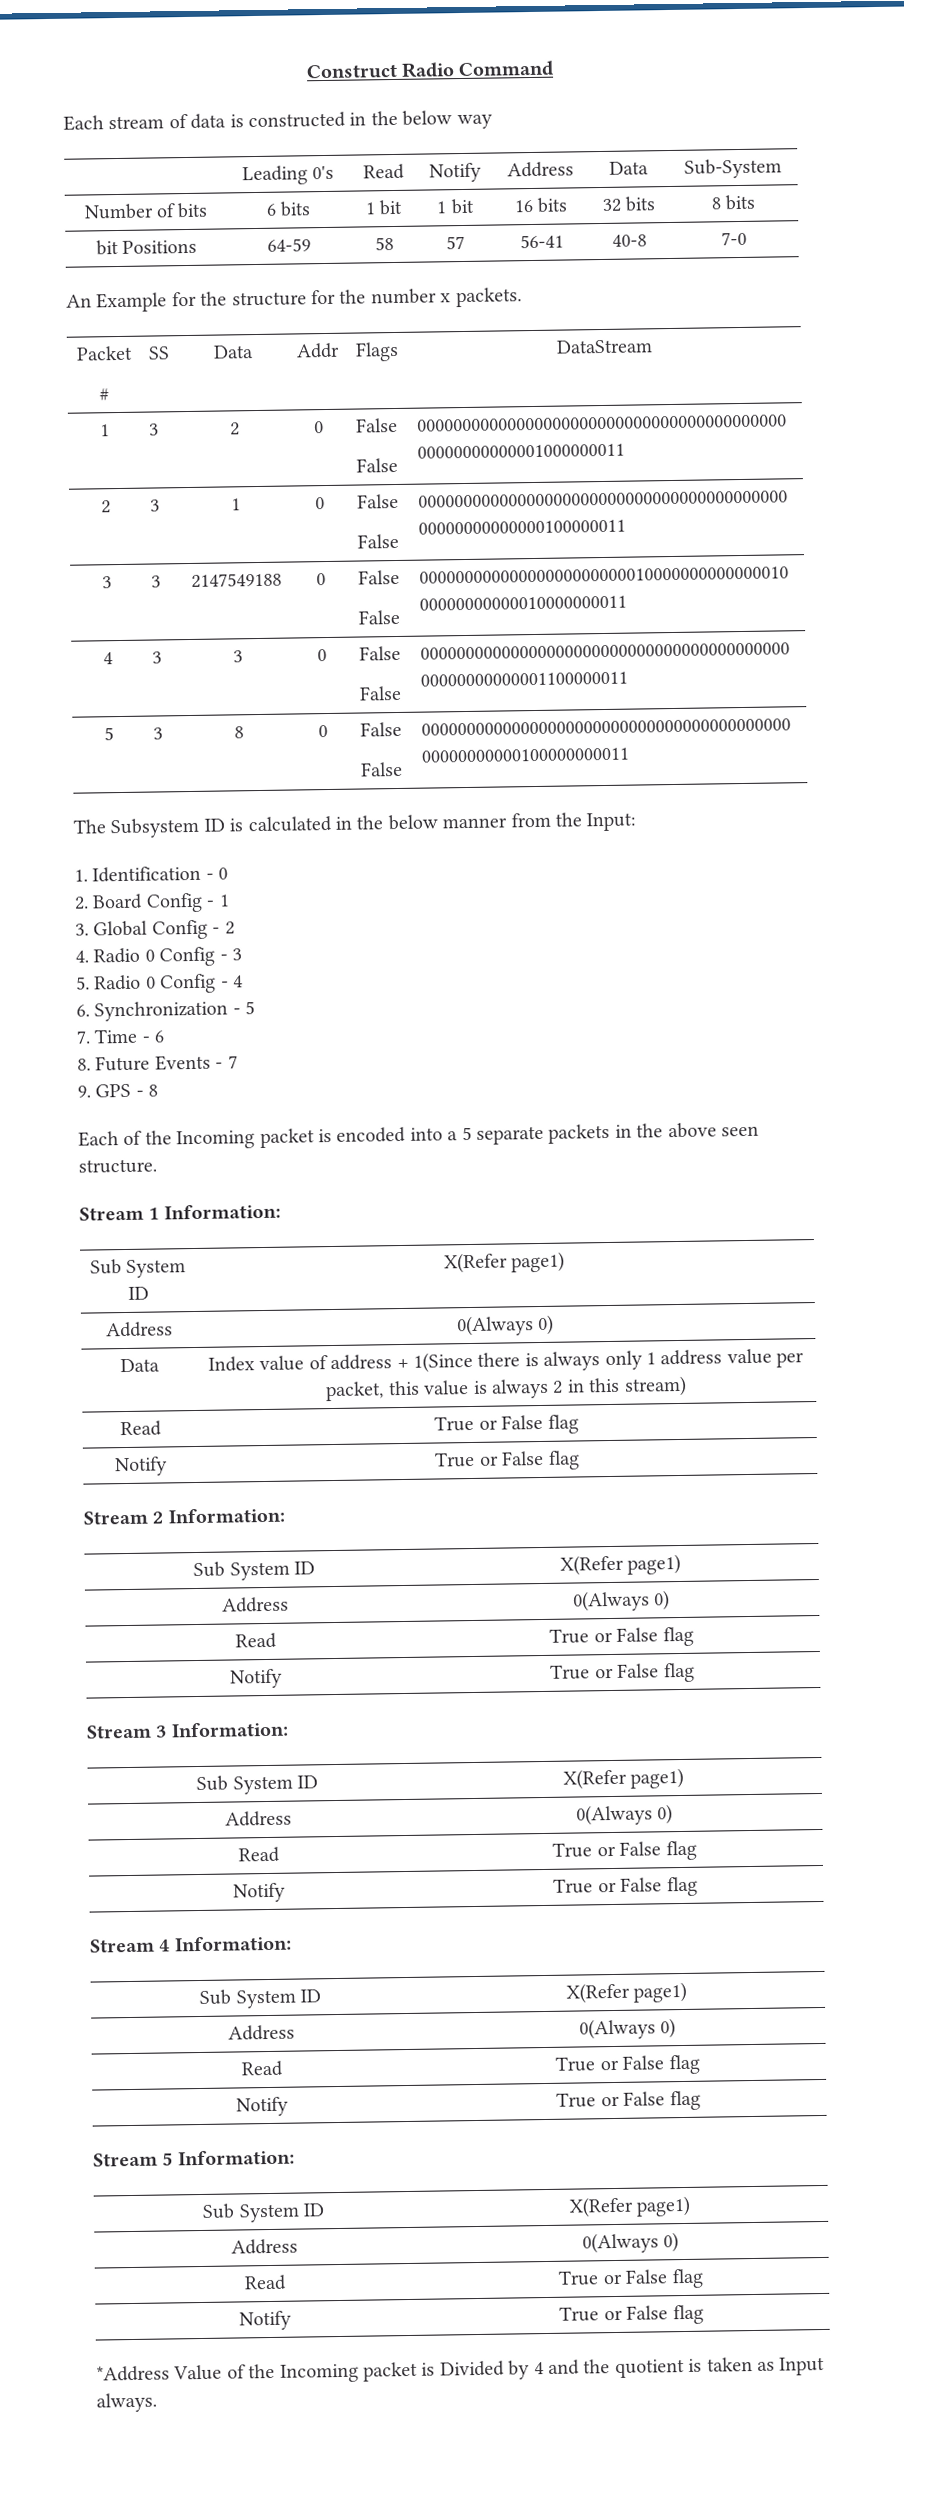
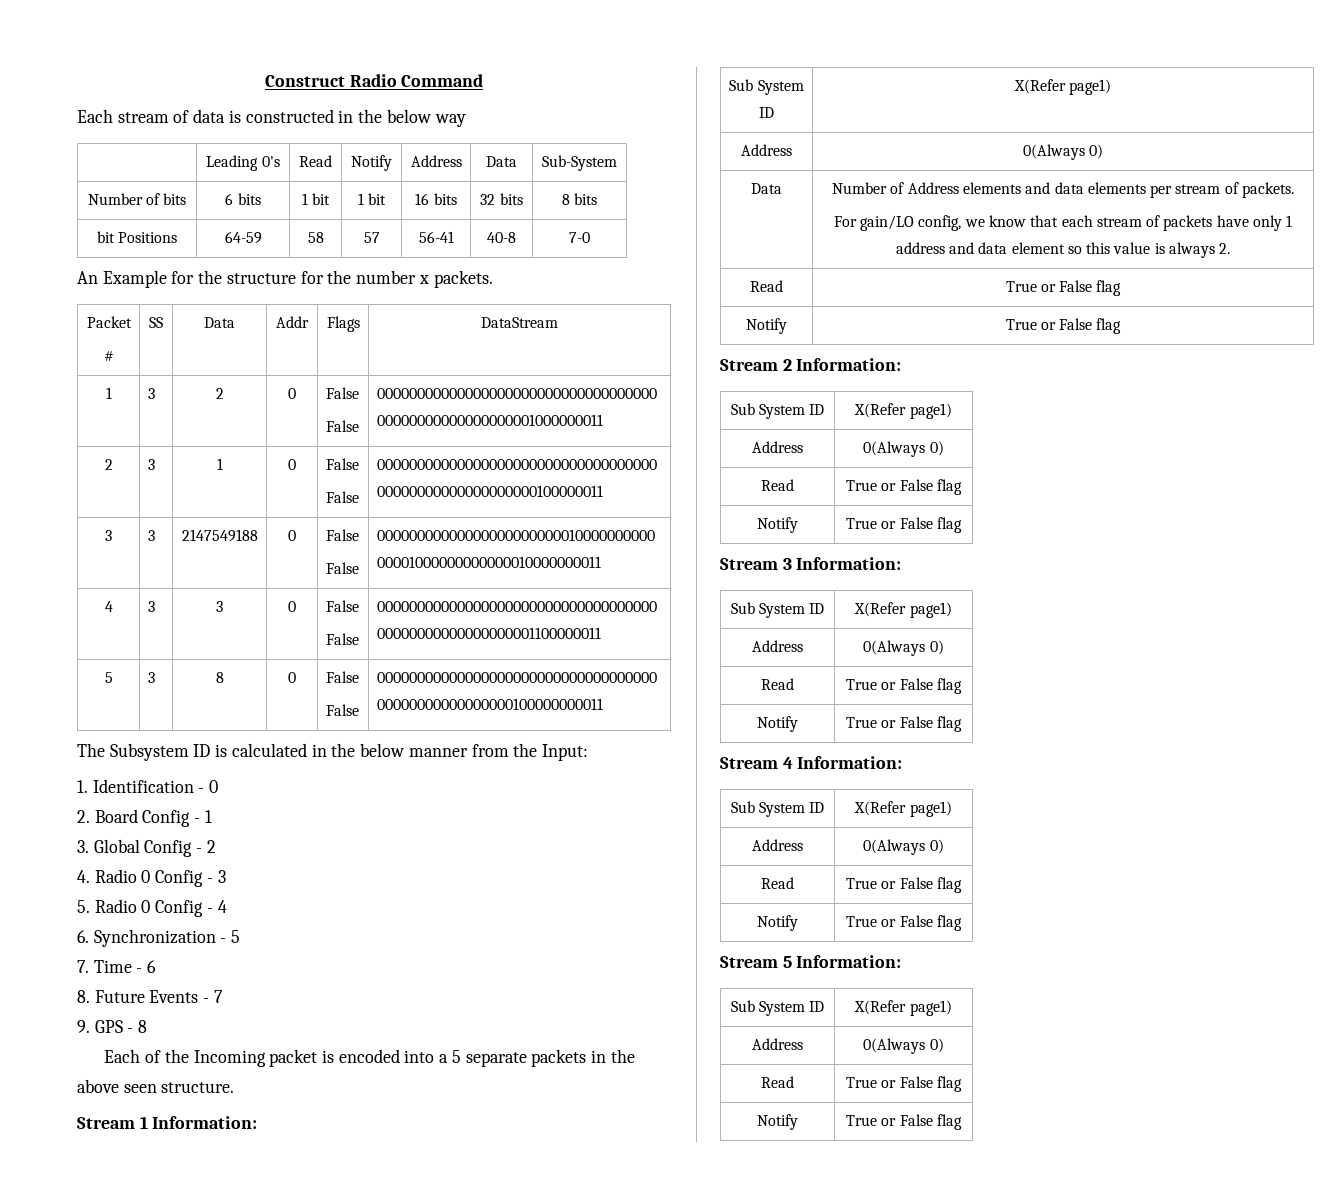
- Data | Index value of address + 1(Since there is always only 1 address value per packet, this value is always 2 in this stream)
+ Data | Number of Address elements and data elements per stream of packets.
+ For gain/LO config, we know that each stream of packets have only 1 address and data element so this value is always 2.
- *Address Value of the Incoming packet is Divided by 4 and the quotient is taken as Input always.

